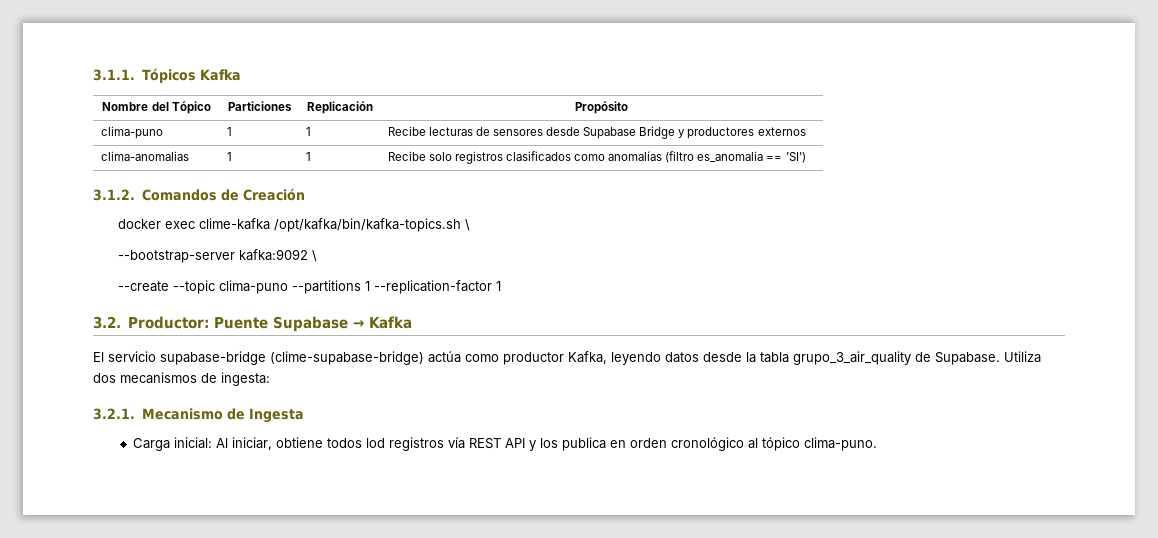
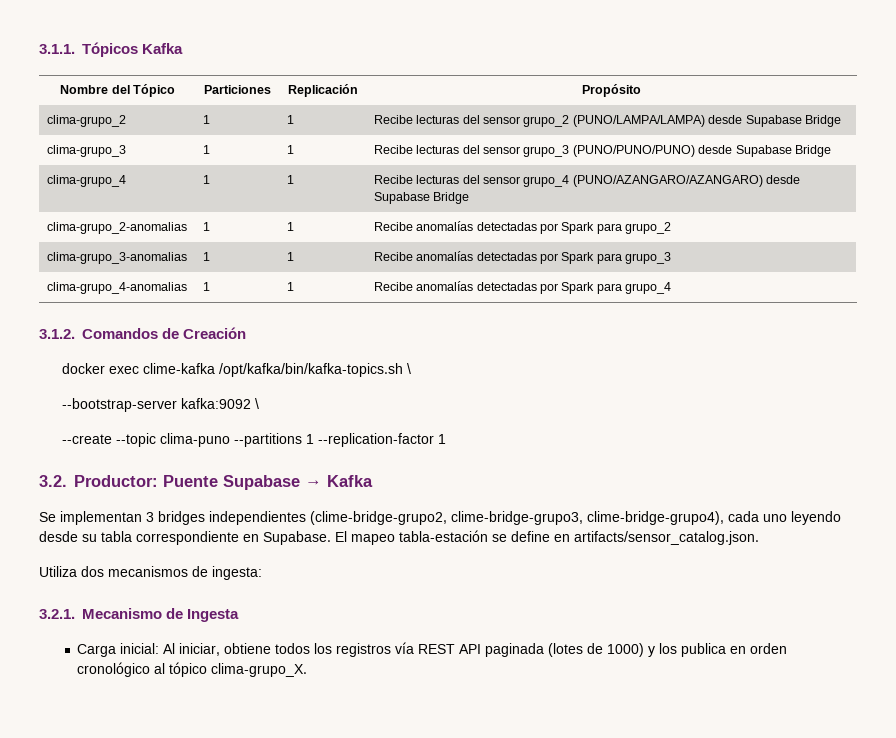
- clima-puno | 1 | 1 | Recibe lecturas de sensores desde Supabase Bridge y productores externos
- clima-anomalias | 1 | 1 | Recibe solo registros clasificados como anomalías (filtro es_anomalia == 'SI')
+ clima-grupo_2 | 1 | 1 | Recibe lecturas del sensor grupo_2 (PUNO/LAMPA/LAMPA) desde Supabase Bridge
+ clima-grupo_3 | 1 | 1 | Recibe lecturas del sensor grupo_3 (PUNO/PUNO/PUNO) desde Supabase Bridge
+ clima-grupo_4 | 1 | 1 | Recibe lecturas del sensor grupo_4 (PUNO/AZANGARO/AZANGARO) desde Supabase Bridge
+ clima-grupo_2-anomalias | 1 | 1 | Recibe anomalías detectadas por Spark para grupo_2
+ clima-grupo_3-anomalias | 1 | 1 | Recibe anomalías detectadas por Spark para grupo_3
+ clima-grupo_4-anomalias | 1 | 1 | Recibe anomalías detectadas por Spark para grupo_4
- El servicio supabase-bridge (clime-supabase-bridge) actúa como productor Kafka, leyendo datos desde la tabla grupo_3_air_quality de Supabase. Utiliza dos mecanismos de ingesta:
+ Se implementan 3 bridges independientes (clime-bridge-grupo2, clime-bridge-grupo3, clime-bridge-grupo4), cada uno leyendo desde su tabla correspondiente en Supabase. El mapeo tabla-estación se define en artifacts/sensor_catalog.json.
+ Utiliza dos mecanismos de ingesta:
- Carga inicial: Al iniciar, obtiene todos lod registros vía REST API y los publica en orden cronológico al tópico clima-puno.
+ Carga inicial: Al iniciar, obtiene todos los registros vía REST API paginada (lotes de 1000) y los publica en orden cronológico al tópico clima-grupo_X.

